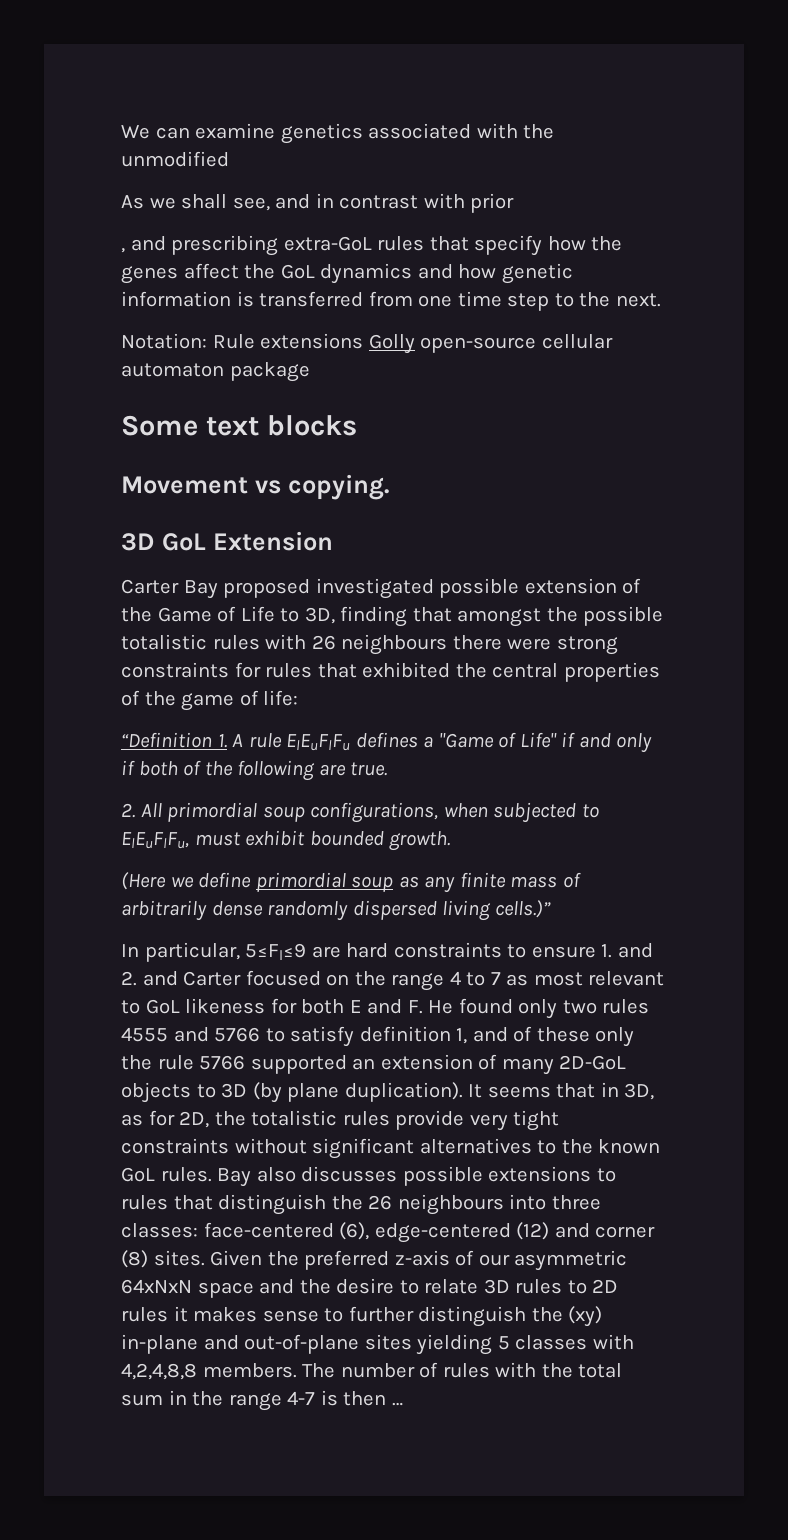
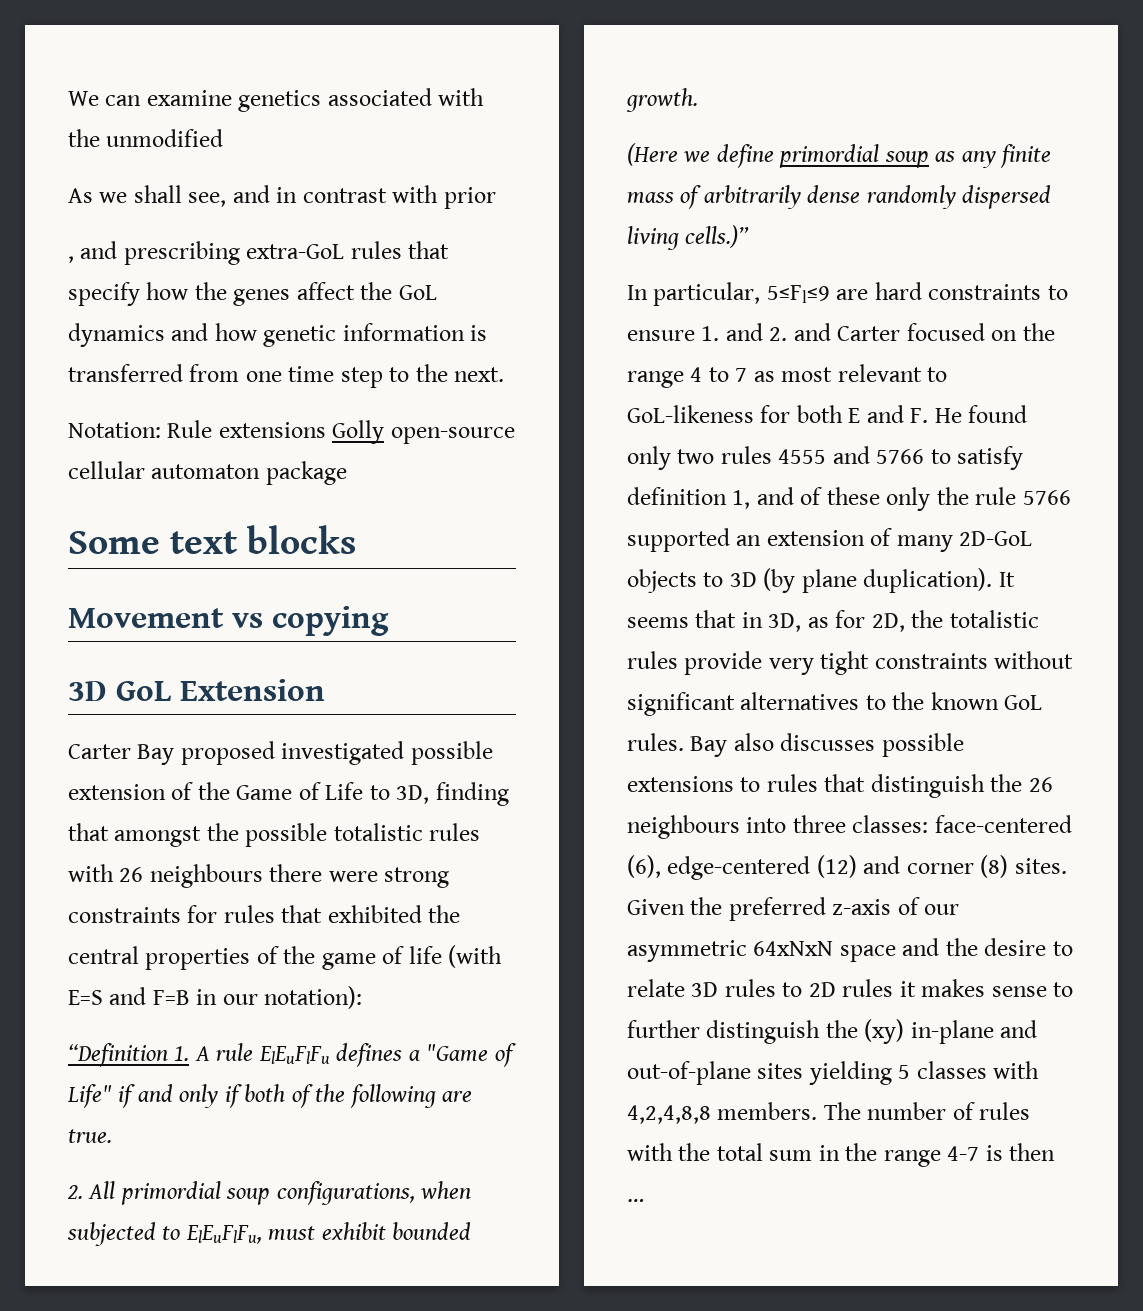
- Movement vs copying.
+ Movement vs copying
- Carter Bay proposed investigated possible extension of the Game of Life to 3D, finding that amongst the possible totalistic rules with 26 neighbours there were strong constraints for rules that exhibited the central properties of the game of life:
+ Carter Bay proposed investigated possible extension of the Game of Life to 3D, finding that amongst the possible totalistic rules with 26 neighbours there were strong constraints for rules that exhibited the central properties of the game of life (with E=S and F=B in our notation):
- In particular, 5≤Fl≤9 are hard constraints to ensure 1. and 2. and Carter focused on the range 4 to 7 as most relevant to GoL likeness for both E and F. He found only two rules 4555 and 5766 to satisfy definition 1, and of these only the rule 5766 supported an extension of many 2D-GoL objects to 3D (by plane duplication).
+ In particular, 5≤Fl≤9 are hard constraints to ensure 1. and 2. and Carter focused on the range 4 to 7 as most relevant to GoL-likeness for both E and F. He found only two rules 4555 and 5766 to satisfy definition 1, and of these only the rule 5766 supported an extension of many 2D-GoL objects to 3D (by plane duplication).

